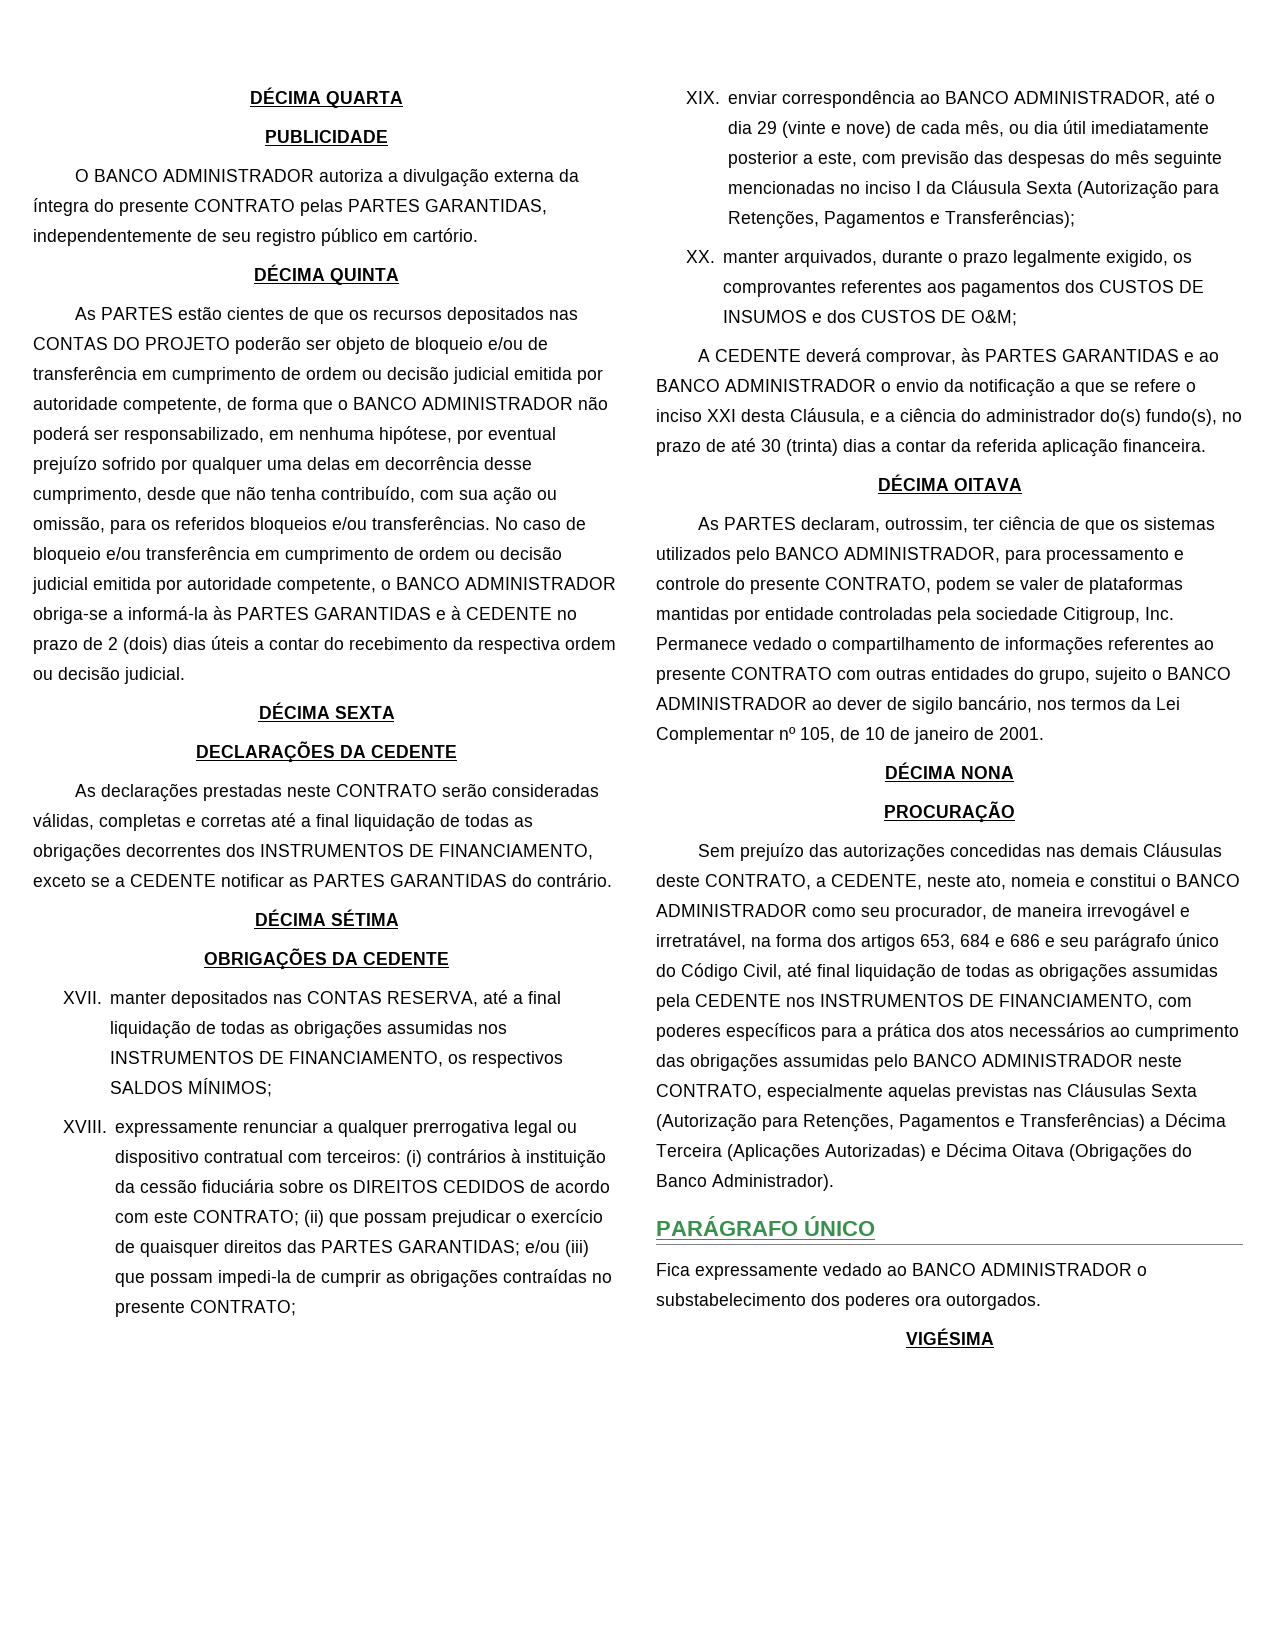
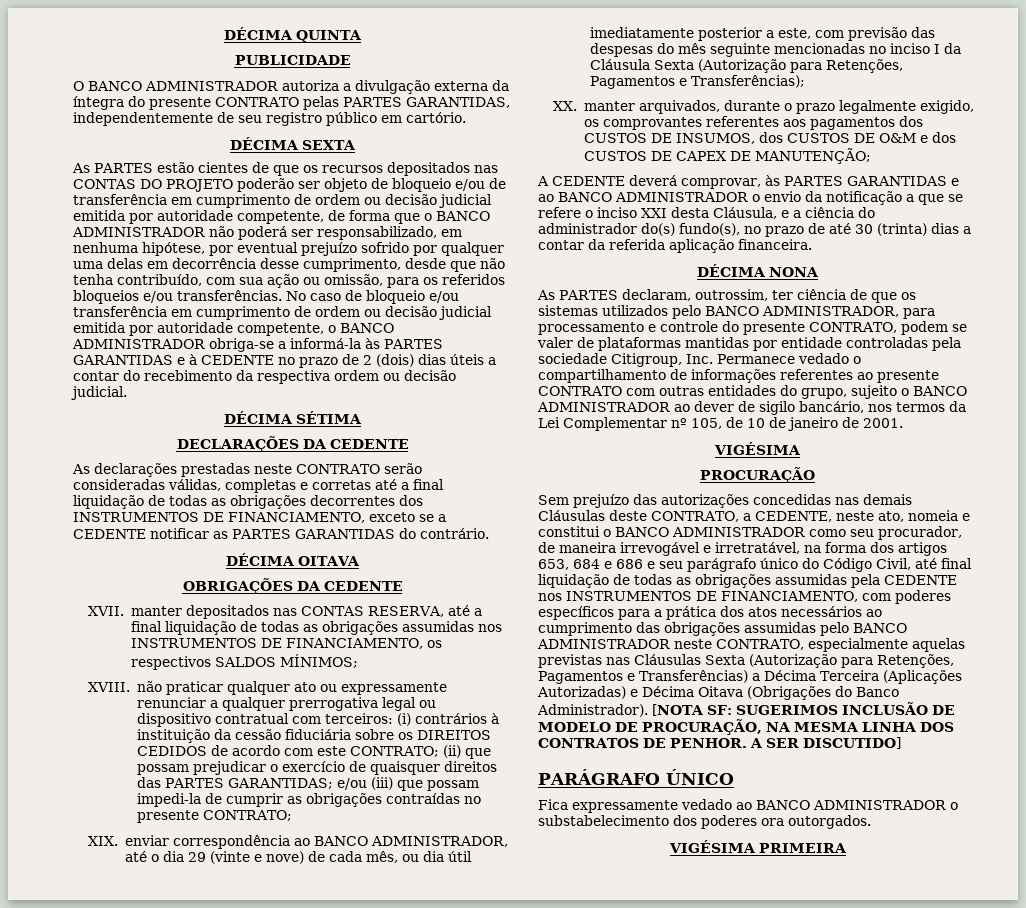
- DÉCIMA QUARTA
+ DÉCIMA QUINTA
- DÉCIMA QUINTA
+ DÉCIMA SEXTA
- DÉCIMA SEXTA
+ DÉCIMA SÉTIMA
- DÉCIMA SÉTIMA
+ DÉCIMA OITAVA
- XVIII. expressamente renunciar a qualquer prerrogativa legal ou dispositivo contratual com terceiros: (i) contrários à instituição da cessão fiduciária sobre os DIREITOS CEDIDOS de acordo com este CONTRATO; (ii) que possam prejudicar o exercício de quaisquer direitos das PARTES GARANTIDAS; e/ou (iii) que possam impedi-la de cumprir as obrigações contraídas no presente CONTRATO;
+ XVIII. não praticar qualquer ato ou expressamente renunciar a qualquer prerrogativa legal ou dispositivo contratual com terceiros: (i) contrários à instituição da cessão fiduciária sobre os DIREITOS CEDIDOS de acordo com este CONTRATO; (ii) que possam prejudicar o exercício de quaisquer direitos das PARTES GARANTIDAS; e/ou (iii) que possam impedi-la de cumprir as obrigações contraídas no presente CONTRATO;
- XX. manter arquivados, durante o prazo legalmente exigido, os comprovantes referentes aos pagamentos dos CUSTOS DE INSUMOS e dos CUSTOS DE O&M;
+ XX. manter arquivados, durante o prazo legalmente exigido, os comprovantes referentes aos pagamentos dos CUSTOS DE INSUMOS, dos CUSTOS DE O&M e dos CUSTOS DE CAPEX DE MANUTENÇÃO;
- DÉCIMA OITAVA
+ DÉCIMA NONA
  As PARTES declaram, outrossim, ter ciência de que os sistemas utilizados pelo BANCO ADMINISTRADOR, para processamento e controle do presente CONTRATO, podem se valer de plataformas mantidas por entidade controladas pela sociedade Citigroup, Inc. Permanece vedado o compartilhamento de informações referentes ao presente CONTRATO com outras entidades do grupo, sujeito o BANCO ADMINISTRADOR ao dever de sigilo bancário, nos termos da Lei Complementar nº 105, de 10 de janeiro de 2001.
- DÉCIMA NONA
+ VIGÉSIMA
+ [NOTA SF: SUGERIMOS INCLUSÃO DE MODELO DE PROCURAÇÃO, NA MESMA LINHA DOS CONTRATOS DE PENHOR. A SER DISCUTIDO]
- VIGÉSIMA
+ VIGÉSIMA PRIMEIRA

